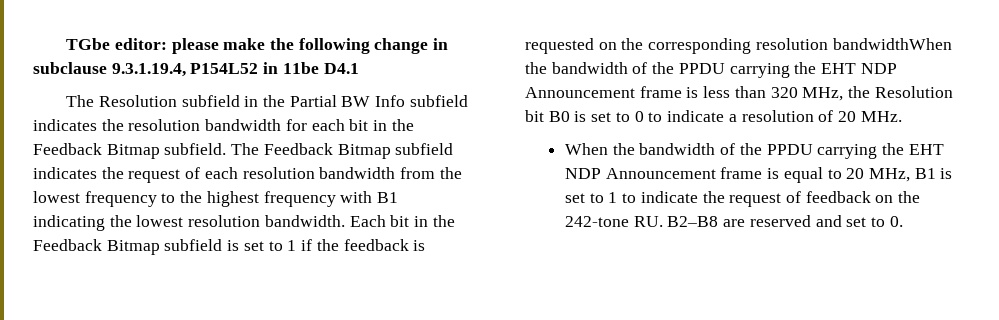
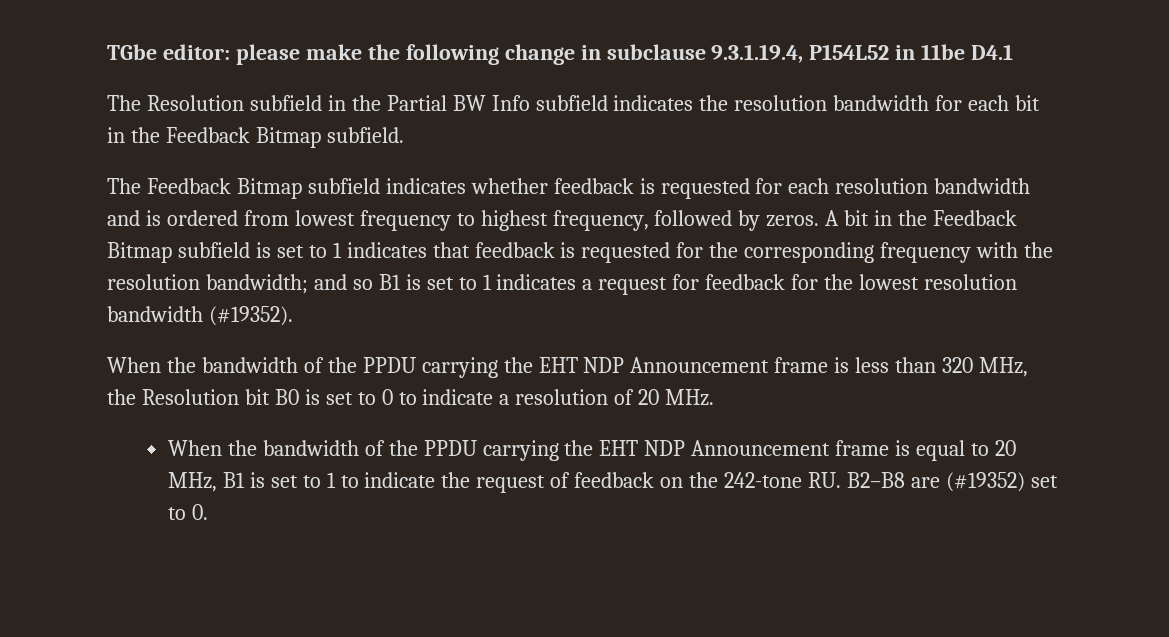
- The Resolution subfield in the Partial BW Info subfield indicates the resolution bandwidth for each bit in the Feedback Bitmap subfield. The Feedback Bitmap subfield indicates the request of each resolution bandwidth from the lowest frequency to the highest frequency with B1 indicating the lowest resolution bandwidth. Each bit in the Feedback Bitmap subfield is set to 1 if the feedback is requested on the corresponding resolution bandwidthWhen the bandwidth of the PPDU carrying the EHT NDP Announcement frame is less than 320 MHz, the Resolution bit B0 is set to 0 to indicate a resolution of 20 MHz.
+ The Resolution subfield in the Partial BW Info subfield indicates the resolution bandwidth for each bit in the Feedback Bitmap subfield.
+ The Feedback Bitmap subfield indicates whether feedback is requested for each resolution bandwidth and is ordered from lowest frequency to highest frequency, followed by zeros. A bit in the Feedback Bitmap subfield is set to 1 indicates that feedback is requested for the corresponding frequency with the resolution bandwidth; and so B1 is set to 1 indicates a request for feedback for the lowest resolution bandwidth (#19352).
+ When the bandwidth of the PPDU carrying the EHT NDP Announcement frame is less than 320 MHz, the Resolution bit B0 is set to 0 to indicate a resolution of 20 MHz.
- When the bandwidth of the PPDU carrying the EHT NDP Announcement frame is equal to 20 MHz, B1 is set to 1 to indicate the request of feedback on the 242-tone RU. B2–B8 are reserved and set to 0.
+ When the bandwidth of the PPDU carrying the EHT NDP Announcement frame is equal to 20 MHz, B1 is set to 1 to indicate the request of feedback on the 242-tone RU. B2–B8 are (#19352) set to 0.

